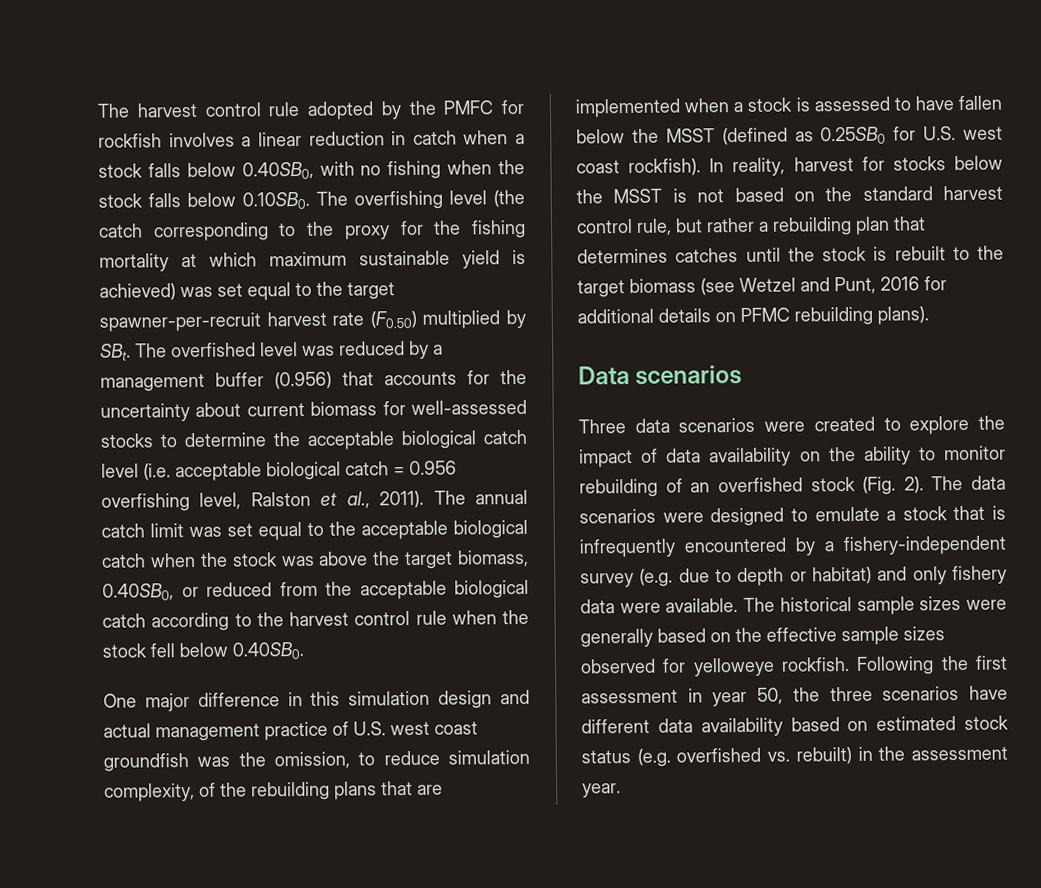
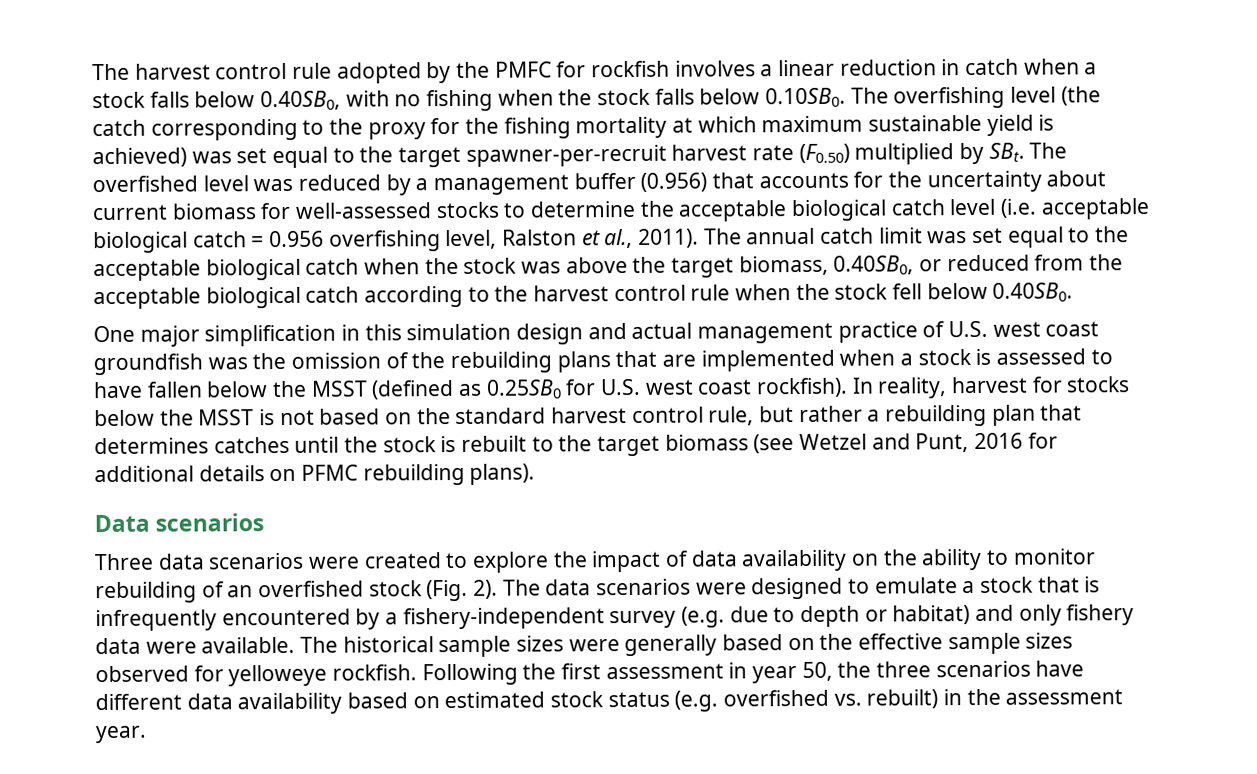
- One major difference in this simulation design and actual management practice of U.S. west coast groundfish was the omission, to reduce simulation complexity, of the rebuilding plans that are implemented when a stock is assessed to have fallen below the MSST (defined as 0.25SB0 for U.S. west coast rockfish).
+ One major simplification in this simulation design and actual management practice of U.S. west coast groundfish was the omission of the rebuilding plans that are implemented when a stock is assessed to have fallen below the MSST (defined as 0.25SB0 for U.S. west coast rockfish).

